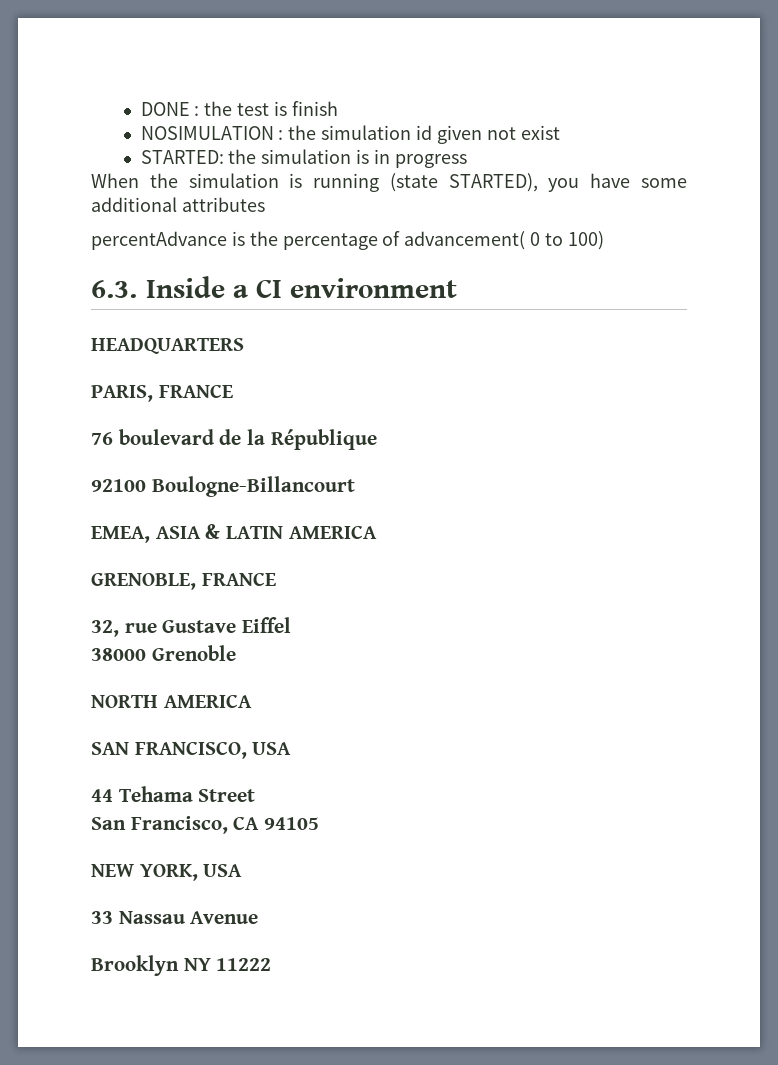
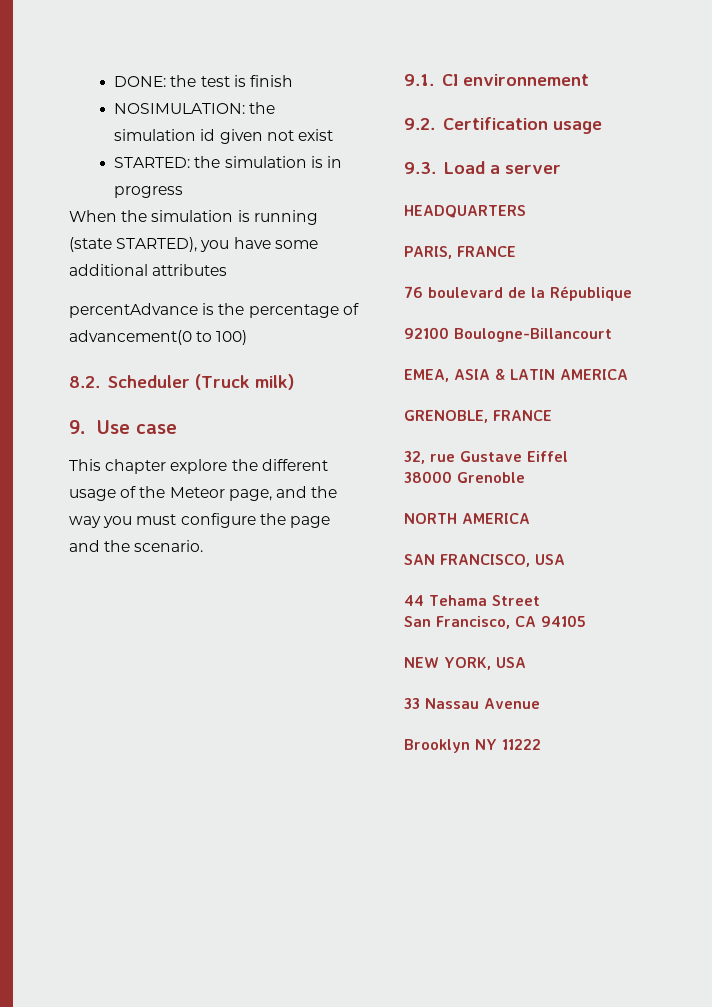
- DONE : the test is finish
+ DONE: the test is finish
- NOSIMULATION : the simulation id given not exist
+ NOSIMULATION: the simulation id given not exist
- percentAdvance is the percentage of advancement( 0 to 100)
+ percentAdvance is the percentage of advancement(0 to 100)
- 6.3. Inside a CI environment
+ 8.2. Scheduler (Truck milk)
+ 9. Use case
+ This chapter explore the different usage of the Meteor page, and the way you must configure the page and the scenario.
+ 9.1. CI environnement
+ 9.2. Certification usage
+ 9.3. Load a server

